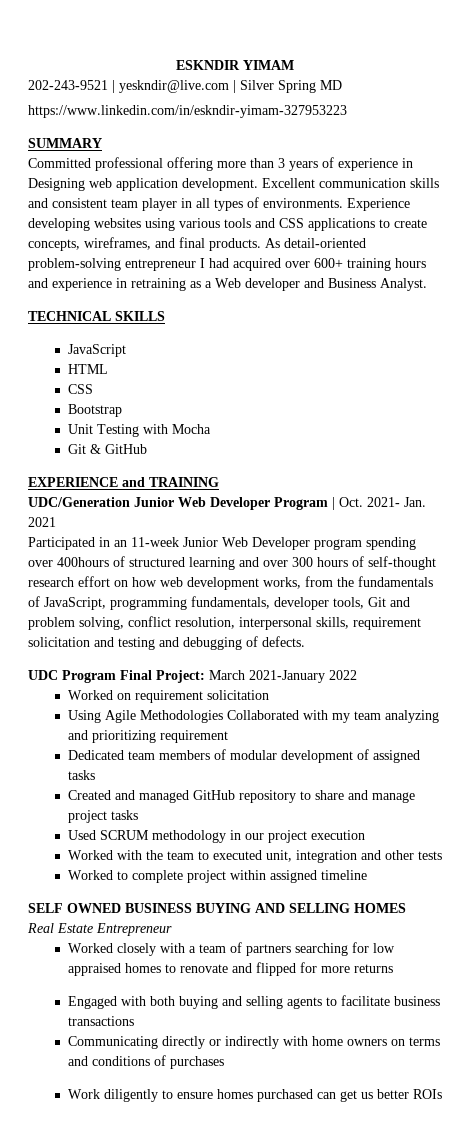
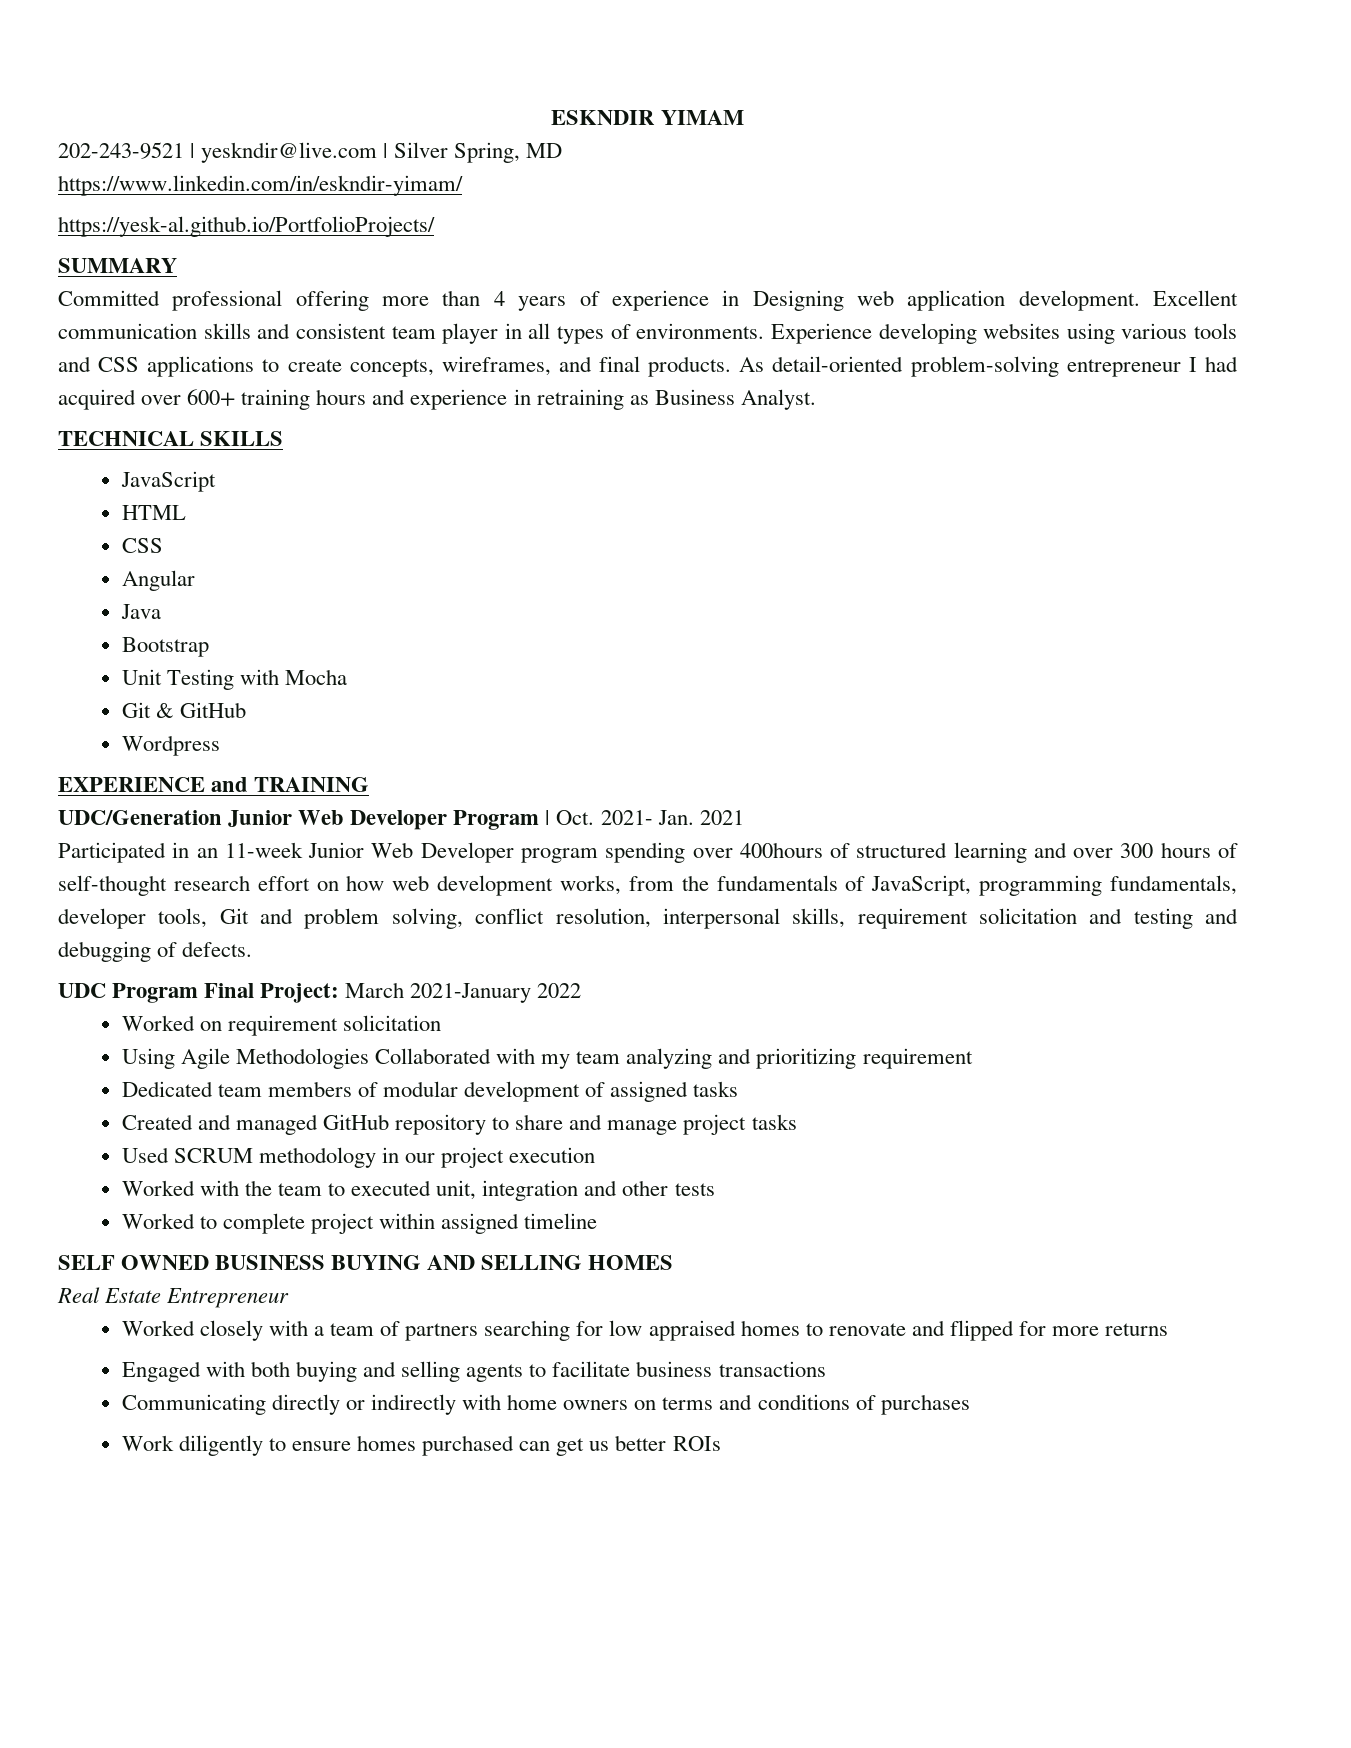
- 202-243-9521 | yeskndir@live.com | Silver Spring MD
+ 202-243-9521 | yeskndir@live.com | Silver Spring, MD
- https://www.linkedin.com/in/eskndir-yimam-327953223
+ https://www.linkedin.com/in/eskndir-yimam/
+ https://yesk-al.github.io/PortfolioProjects/
- Committed professional offering more than 3 years of experience in Designing web application development.
+ Committed professional offering more than 4 years of experience in Designing web application development.
- As detail-oriented problem-solving entrepreneur I had acquired over 600+ training hours and experience in retraining as a Web developer and Business Analyst.
+ As detail-oriented problem-solving entrepreneur I had acquired over 600+ training hours and experience in retraining as Business Analyst.
+ Angular
+ Java
+ Wordpress

